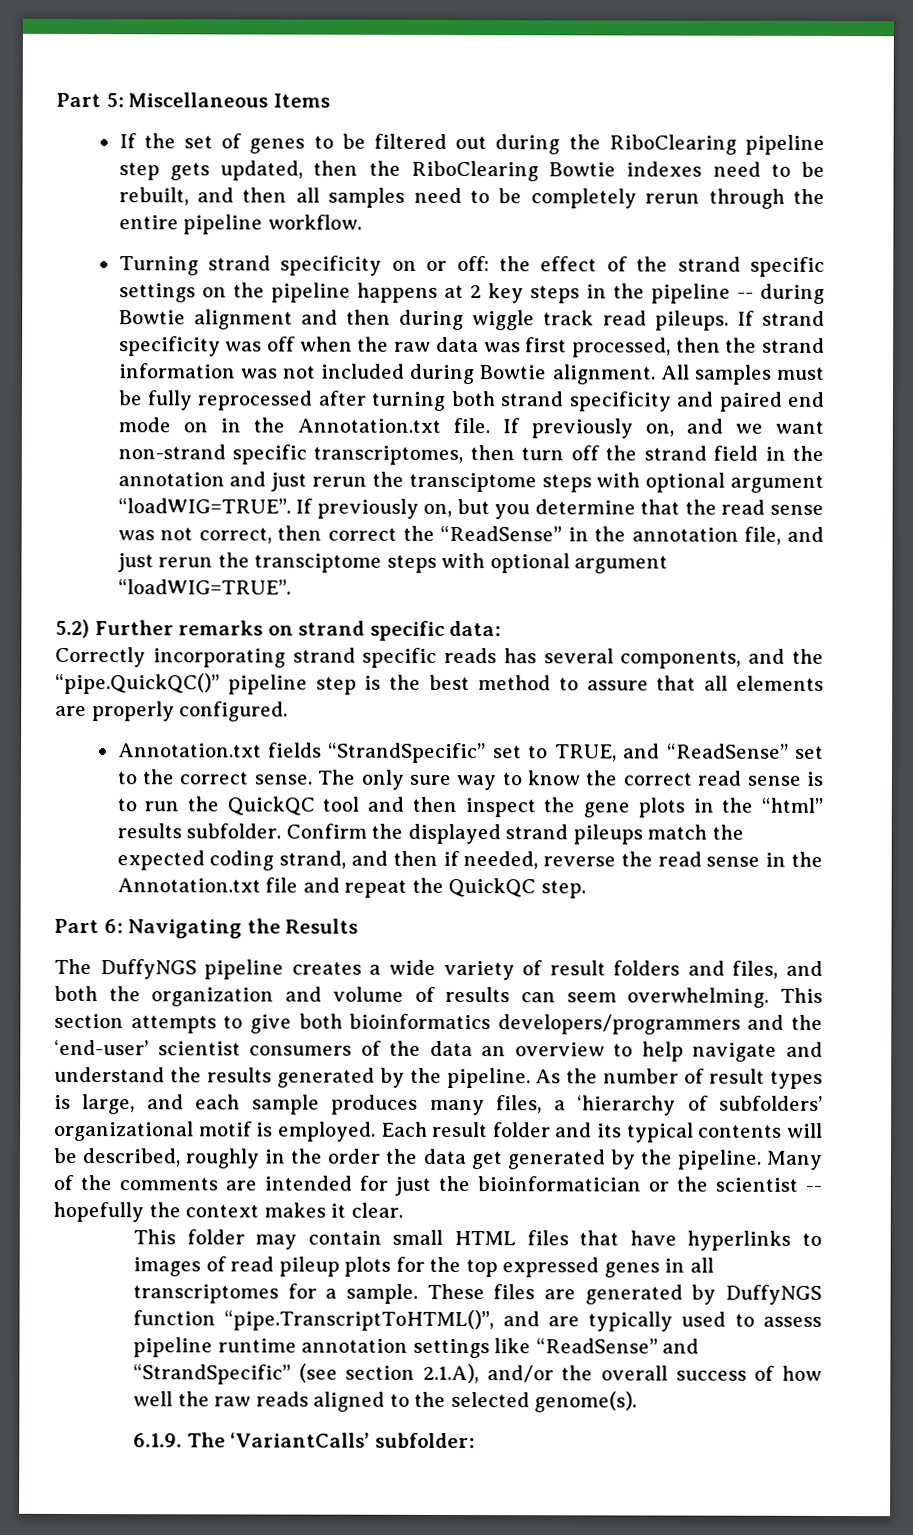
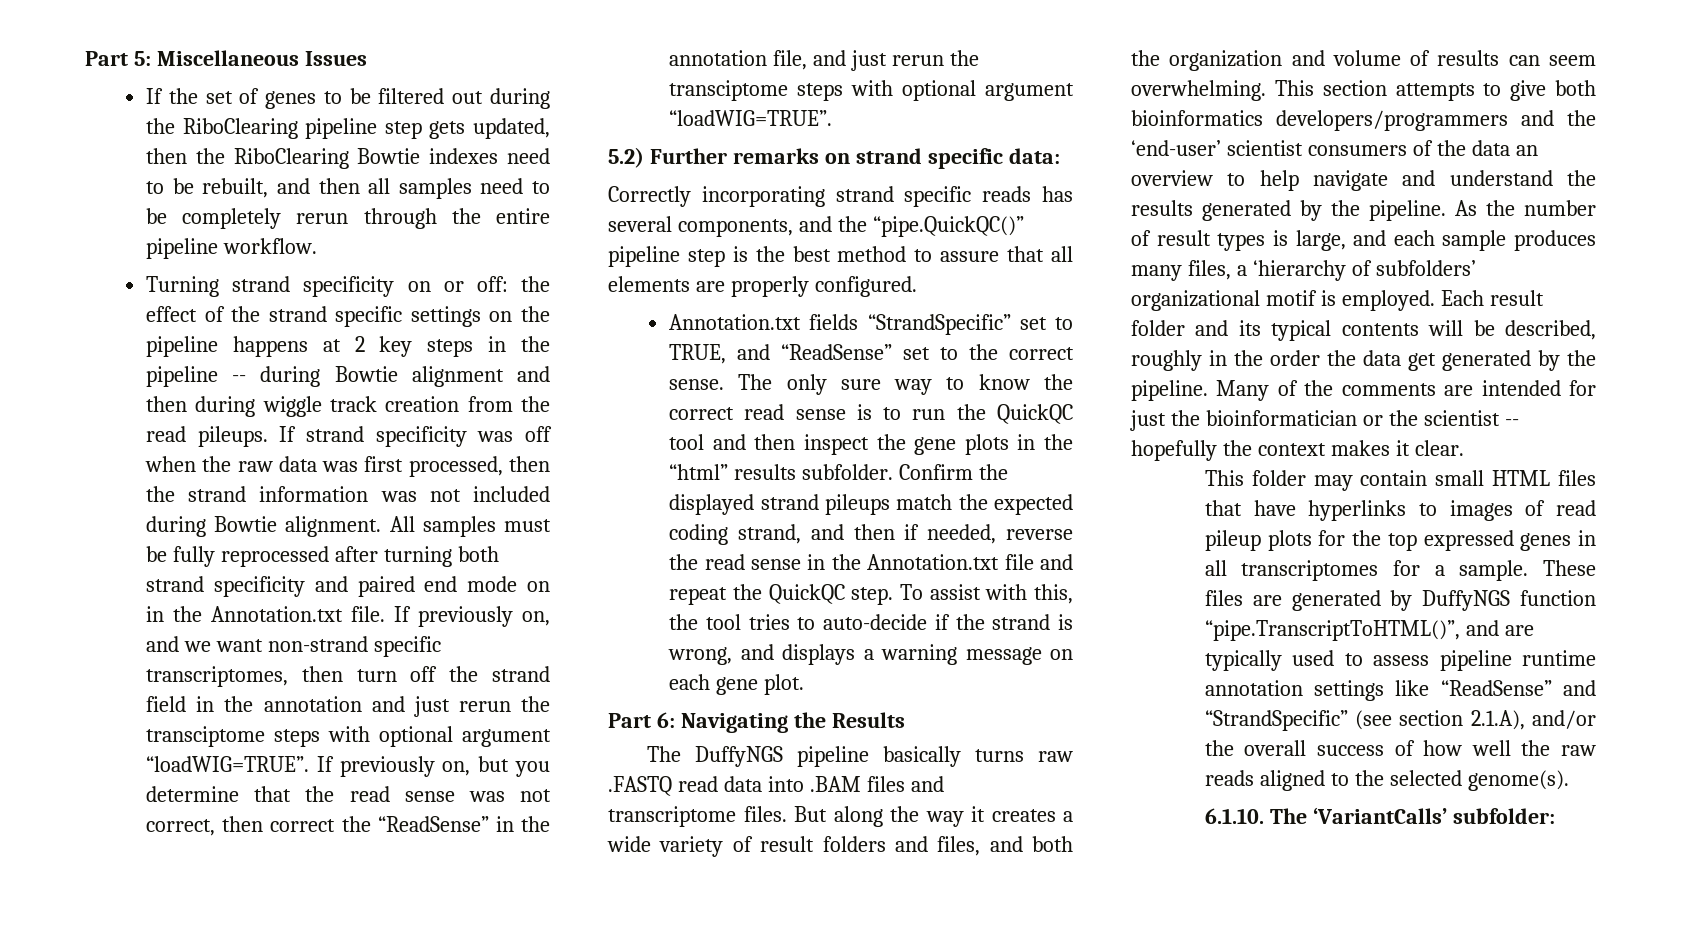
- Part 5: Miscellaneous Items
+ Part 5: Miscellaneous Issues
- Turning strand specificity on or off: the effect of the strand specific settings on the pipeline happens at 2 key steps in the pipeline -- during Bowtie alignment and then during wiggle track read pileups.
+ Turning strand specificity on or off: the effect of the strand specific settings on the pipeline happens at 2 key steps in the pipeline -- during Bowtie alignment and then during wiggle track creation from the read pileups.
+ To assist with this, the tool tries to auto-decide if the strand is wrong, and displays a warning message on each gene plot.
- The DuffyNGS pipeline creates a wide variety of result folders and files, and both the organization and volume of results can seem overwhelming.
+ The DuffyNGS pipeline basically turns raw .FASTQ read data into .BAM files and transcriptome files. But along the way it creates a wide variety of result folders and files, and both the organization and volume of results can seem overwhelming.
- 6.1.9. The ‘VariantCalls’ subfolder:
+ 6.1.10. The ‘VariantCalls’ subfolder:

